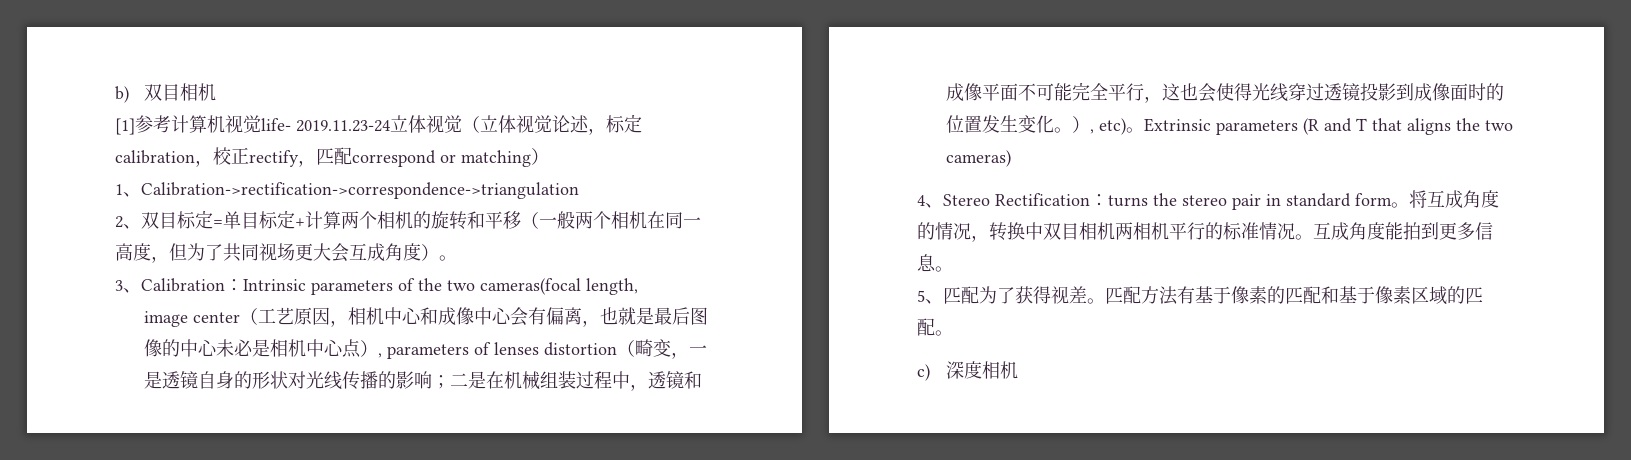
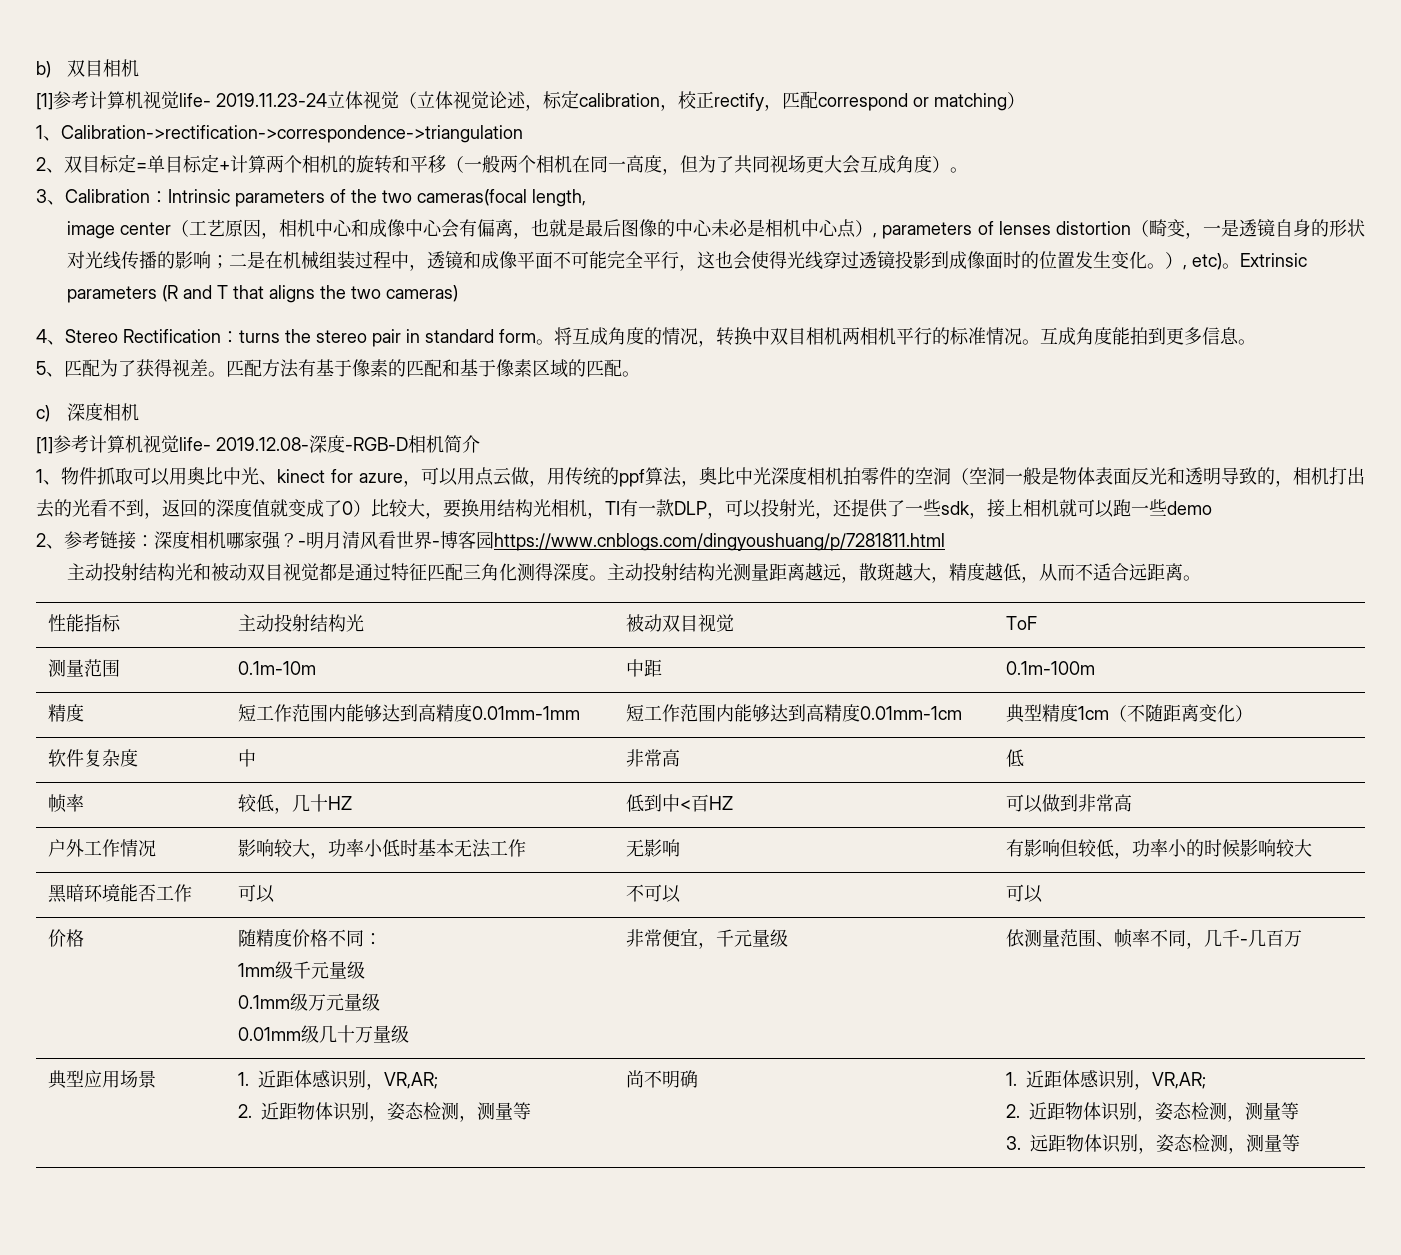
+ [1]参考计算机视觉life- 2019.12.08-深度-RGB-D相机简介
+ 1、物件抓取可以用奥比中光、kinect for azure，可以用点云做，用传统的ppf算法，奥比中光深度相机拍零件的空洞（空洞一般是物体表面反光和透明导致的，相机打出去的光看不到，返回的深度值就变成了0）比较大，要换用结构光相机，TI有一款DLP，可以投射光，还提供了一些sdk，接上相机就可以跑一些demo
+ 2、参考链接：深度相机哪家强？-明月清风看世界-博客园https://www.cnblogs.com/dingyoushuang/p/7281811.html
+ 主动投射结构光和被动双目视觉都是通过特征匹配三角化测得深度。主动投射结构光测量距离越远，散斑越大，精度越低，从而不适合远距离。
+ 性能指标 | 主动投射结构光 | 被动双目视觉 | ToF
+ 测量范围 | 0.1m-10m | 中距 | 0.1m-100m
+ 精度 | 短工作范围内能够达到高精度0.01mm-1mm | 短工作范围内能够达到高精度0.01mm-1cm | 典型精度1cm（不随距离变化）
+ 软件复杂度 | 中 | 非常高 | 低
+ 帧率 | 较低，几十HZ | 低到中<百HZ | 可以做到非常高
+ 户外工作情况 | 影响较大，功率小低时基本无法工作 | 无影响 | 有影响但较低，功率小的时候影响较大
+ 黑暗环境能否工作 | 可以 | 不可以 | 可以
+ 价格 | 随精度价格不同：
+ 1mm级千元量级
+ 0.1mm级万元量级
+ 0.01mm级几十万量级 | 非常便宜，千元量级 | 依测量范围、帧率不同，几千-几百万
+ 典型应用场景 | 1.近距体感识别，VR,AR;
+ 2.近距物体识别，姿态检测，测量等 | 尚不明确 | 1.近距体感识别，VR,AR;
+ 2.近距物体识别，姿态检测，测量等
+ 3.远距物体识别，姿态检测，测量等

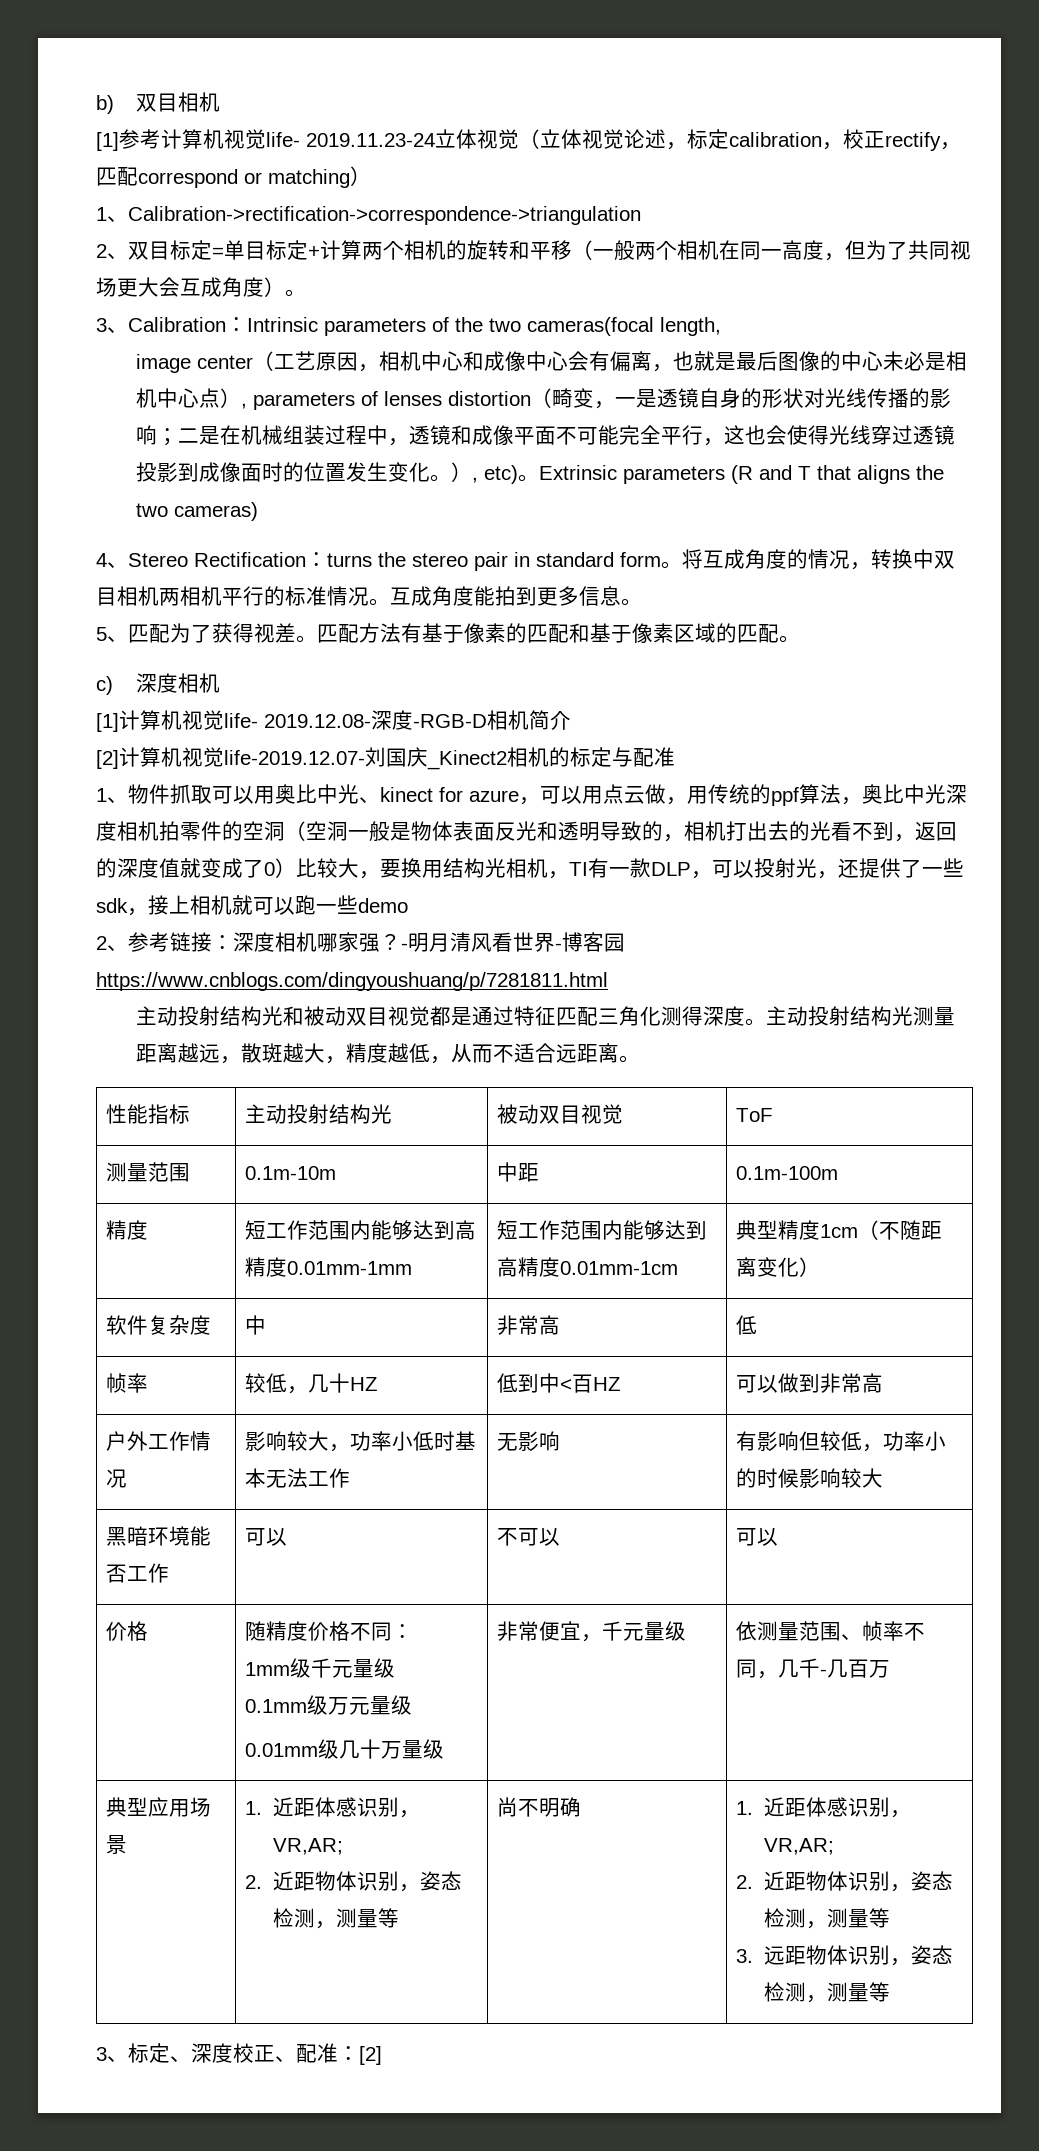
- [1]参考计算机视觉life- 2019.12.08-深度-RGB-D相机简介
+ [1]计算机视觉life- 2019.12.08-深度-RGB-D相机简介
+ [2]计算机视觉life-2019.12.07-刘国庆_Kinect2相机的标定与配准
+ 3、标定、深度校正、配准：[2]

